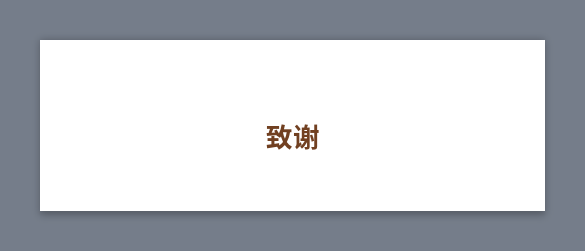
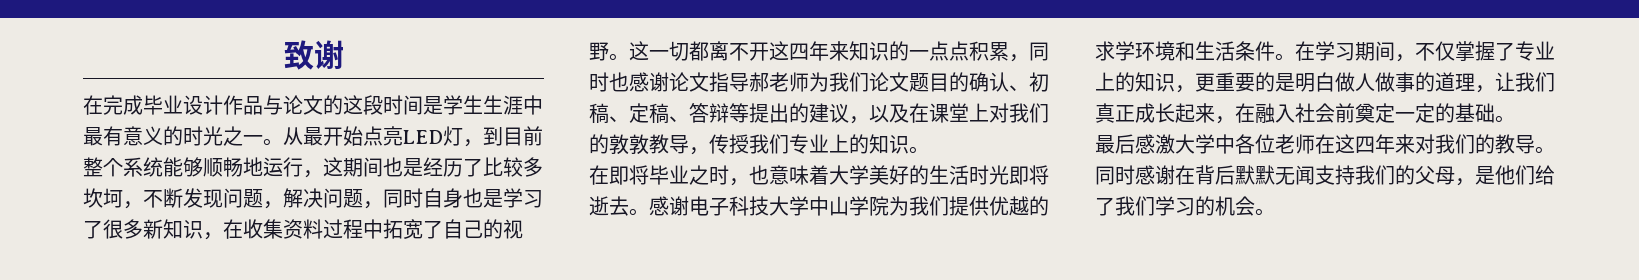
+ 在完成毕业设计作品与论文的这段时间是学生生涯中最有意义的时光之一。从最开始点亮LED灯，到目前整个系统能够顺畅地运行，这期间也是经历了比较多坎坷，不断发现问题，解决问题，同时自身也是学习了很多新知识，在收集资料过程中拓宽了自己的视野。这一切都离不开这四年来知识的一点点积累，同时也感谢论文指导郝老师为我们论文题目的确认、初稿、定稿、答辩等提出的建议，以及在课堂上对我们的敦敦教导，传授我们专业上的知识。
+ 在即将毕业之时，也意味着大学美好的生活时光即将逝去。感谢电子科技大学中山学院为我们提供优越的求学环境和生活条件。在学习期间，不仅掌握了专业上的知识，更重要的是明白做人做事的道理，让我们真正成长起来，在融入社会前奠定一定的基础。
+ 最后感激大学中各位老师在这四年来对我们的教导。同时感谢在背后默默无闻支持我们的父母，是他们给了我们学习的机会。

